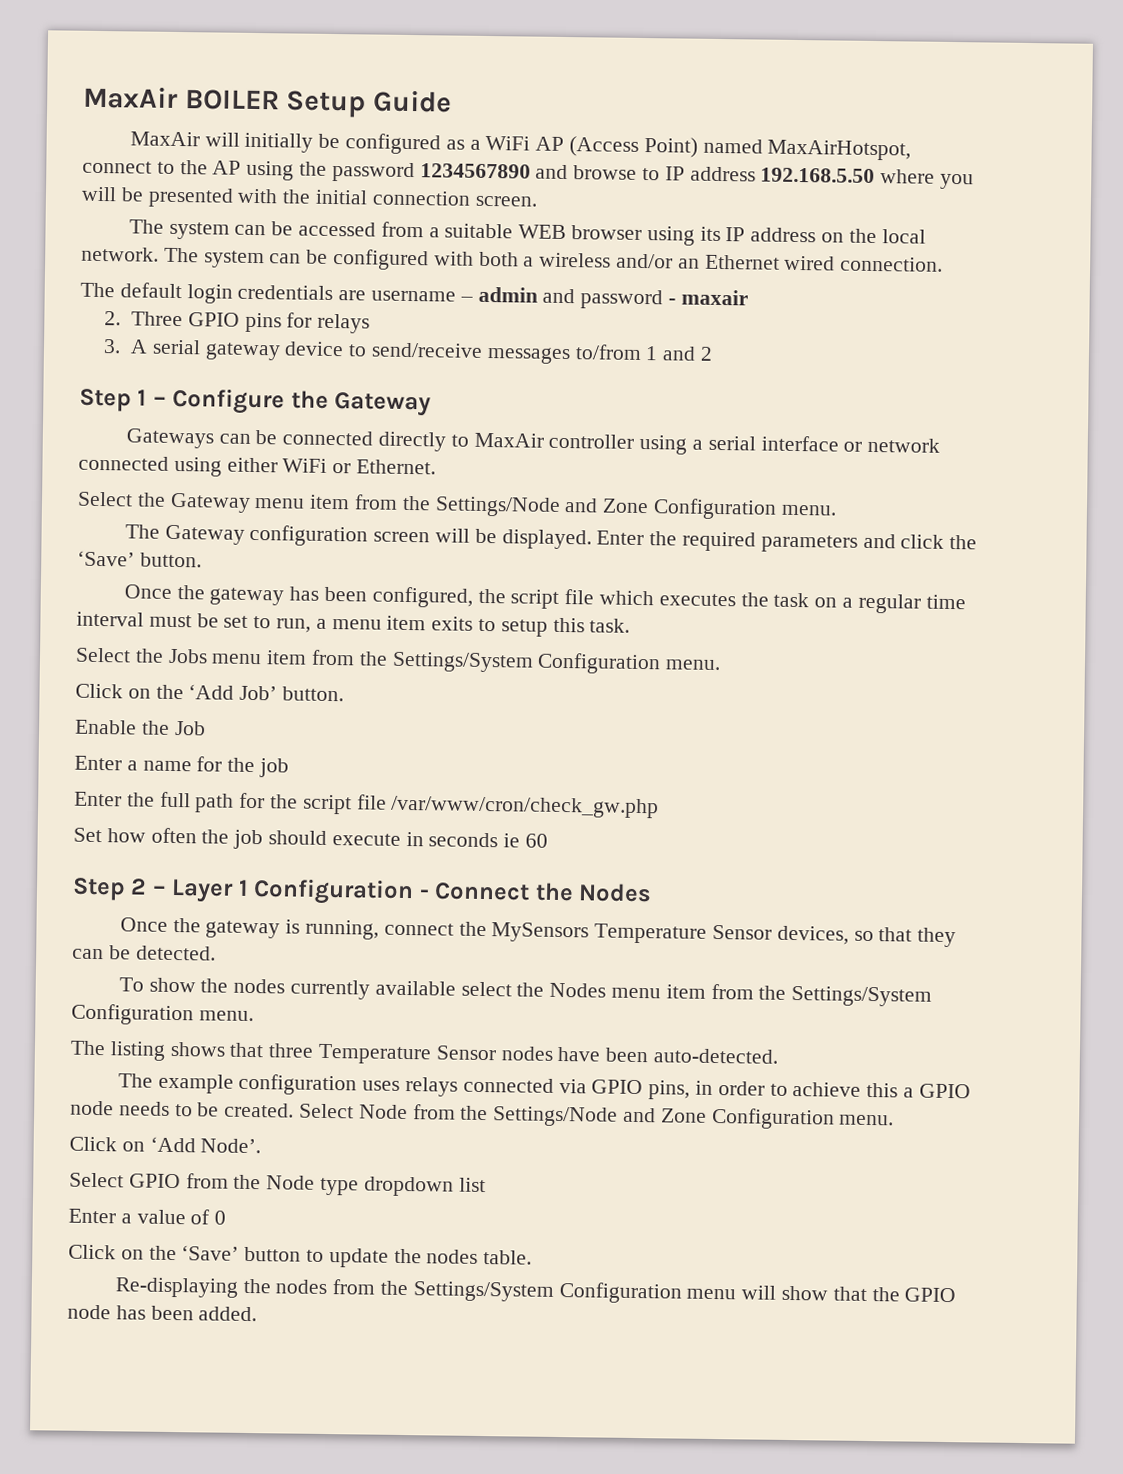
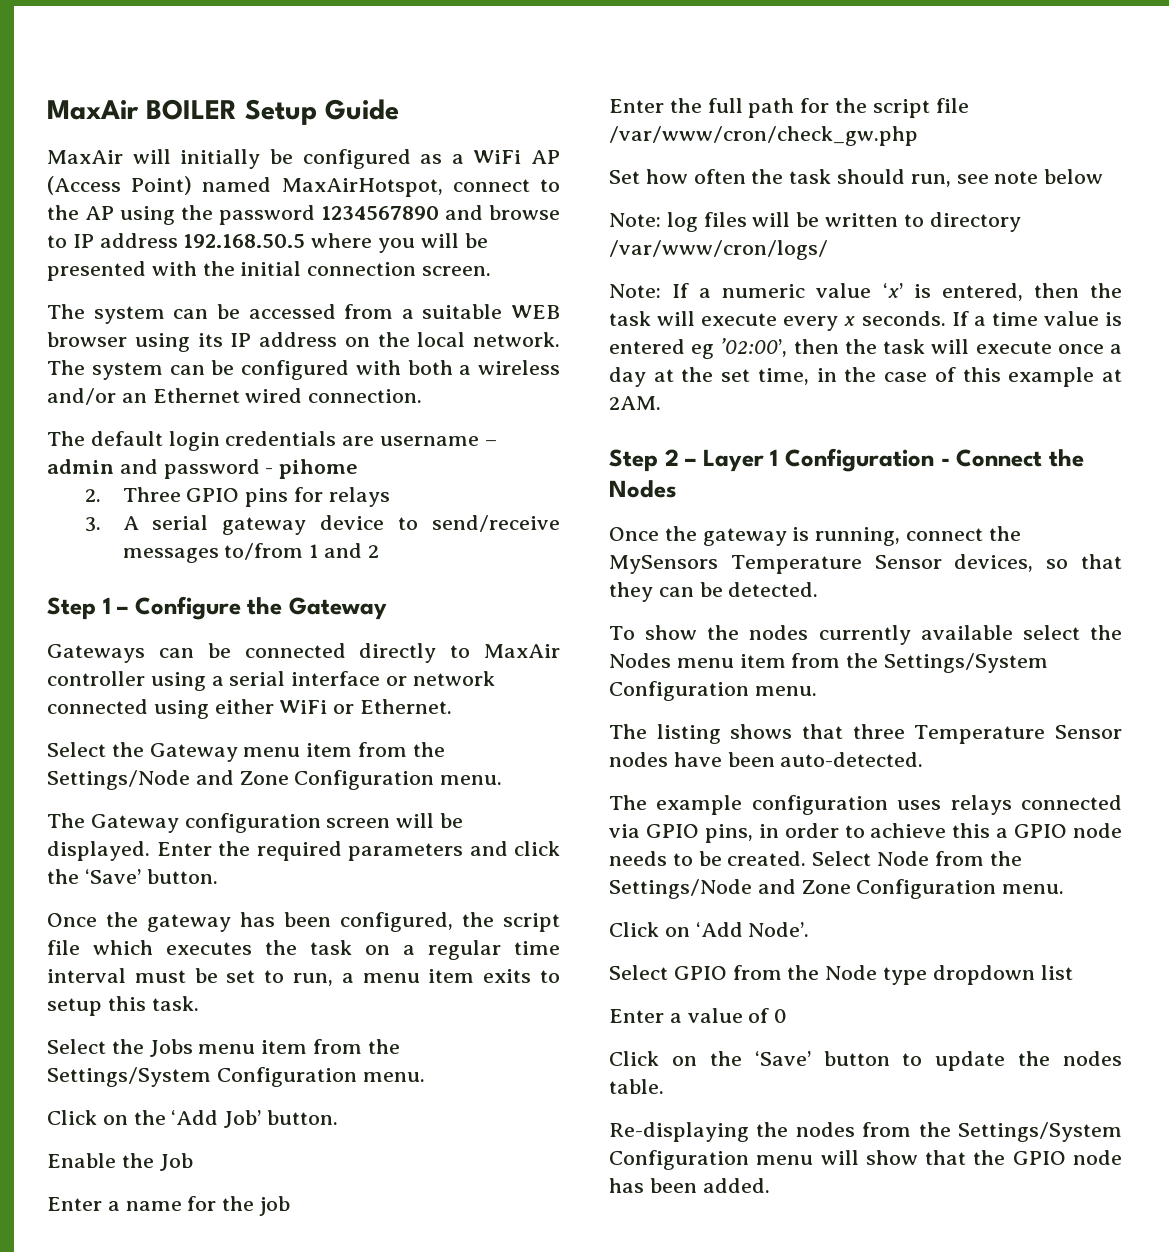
- MaxAir will initially be configured as a WiFi AP (Access Point) named MaxAirHotspot, connect to the AP using the password 1234567890 and browse to IP address 192.168.5.50 where you will be presented with the initial connection screen.
+ MaxAir will initially be configured as a WiFi AP (Access Point) named MaxAirHotspot, connect to the AP using the password 1234567890 and browse to IP address 192.168.50.5 where you will be presented with the initial connection screen.
- The default login credentials are username – admin and password - maxair
+ The default login credentials are username – admin and password - pihome
- Set how often the job should execute in seconds ie 60
+ Set how often the task should run, see note below
+ Note: log files will be written to directory /var/www/cron/logs/
+ Note: If a numeric value ‘x’ is entered, then the task will execute every x seconds. If a time value is entered eg ’02:00’, then the task will execute once a day at the set time, in the case of this example at 2AM.

